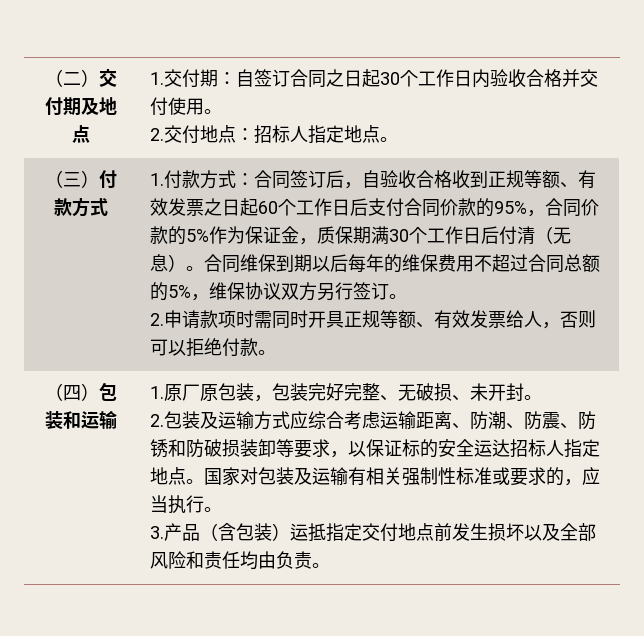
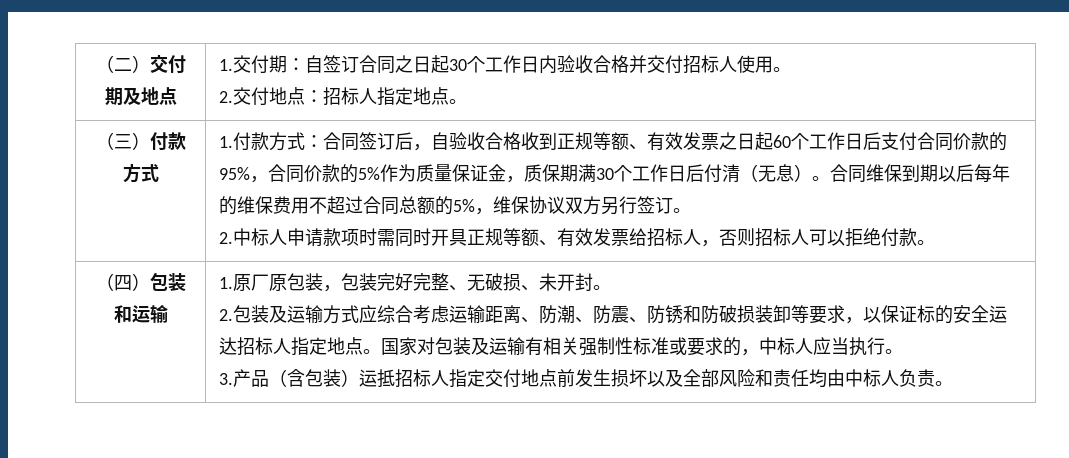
- （二）交付期及地点 | 1.交付期：自签订合同之日起30个工作日内验收合格并交付使用。
+ （二）交付期及地点 | 1.交付期：自签订合同之日起30个工作日内验收合格并交付招标人使用。
- 1.付款方式：合同签订后，自验收合格收到正规等额、有效发票之日起60个工作日后支付合同价款的95%，合同价款的5%作为保证金，质保期满30个工作日后付清（无息）。
+ 1.付款方式：合同签订后，自验收合格收到正规等额、有效发票之日起60个工作日后支付合同价款的95%，合同价款的5%作为质量保证金，质保期满30个工作日后付清（无息）。
- 2.申请款项时需同时开具正规等额、有效发票给人，否则可以拒绝付款。
+ 2.中标人申请款项时需同时开具正规等额、有效发票给招标人，否则招标人可以拒绝付款。
- 国家对包装及运输有相关强制性标准或要求的，应当执行。
+ 国家对包装及运输有相关强制性标准或要求的，中标人应当执行。
- 3.产品（含包装）运抵指定交付地点前发生损坏以及全部风险和责任均由负责。
+ 3.产品（含包装）运抵招标人指定交付地点前发生损坏以及全部风险和责任均由中标人负责。

